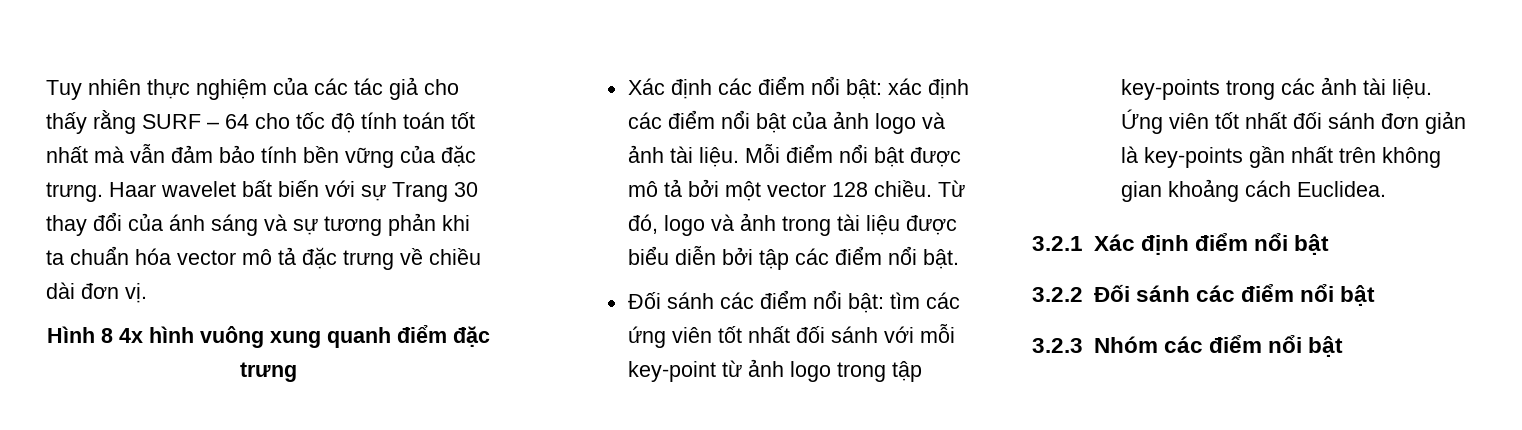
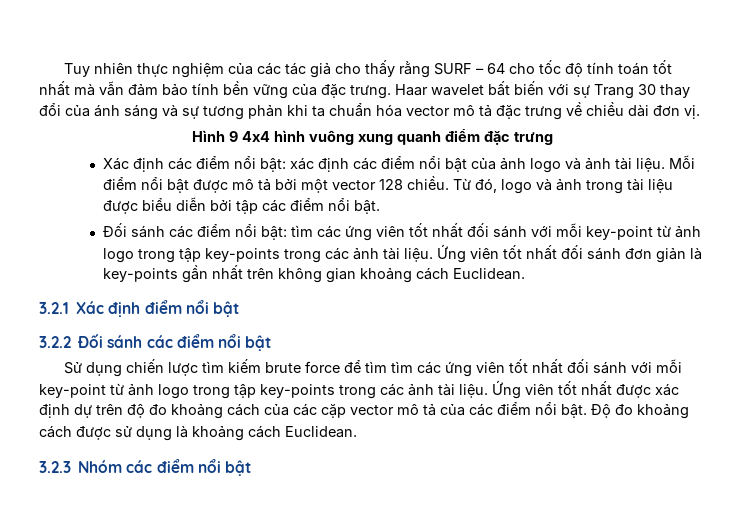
- Hình 8 4x hình vuông xung quanh điểm đặc trưng
+ Hình 9 4x4 hình vuông xung quanh điểm đặc trưng
- Ứng viên tốt nhất đối sánh đơn giản là key-points gần nhất trên không gian khoảng cách Euclidea.
+ Ứng viên tốt nhất đối sánh đơn giản là key-points gần nhất trên không gian khoảng cách Euclidean.
+ Sử dụng chiến lược tìm kiếm brute force để tìm tìm các ứng viên tốt nhất đối sánh với mỗi key-point từ ảnh logo trong tập key-points trong các ảnh tài liệu. Ứng viên tốt nhất được xác định dự trên độ đo khoảng cách của các cặp vector mô tả của các điểm nổi bật. Độ đo khoảng cách được sử dụng là khoảng cách Euclidean.

